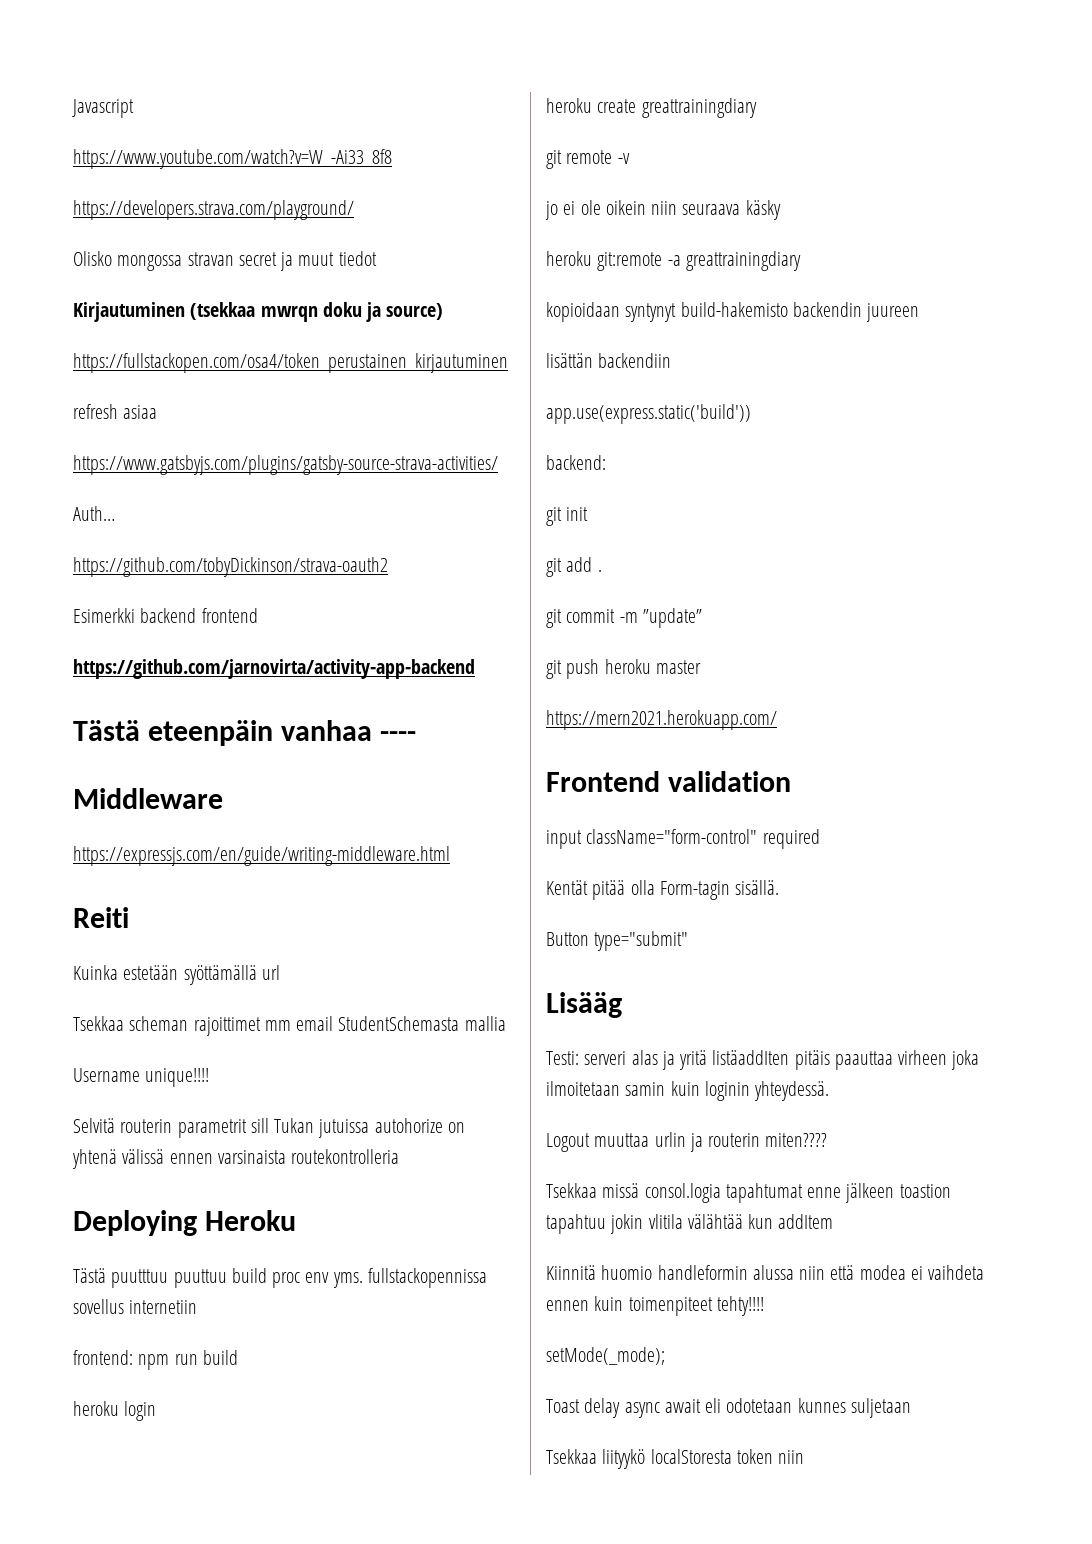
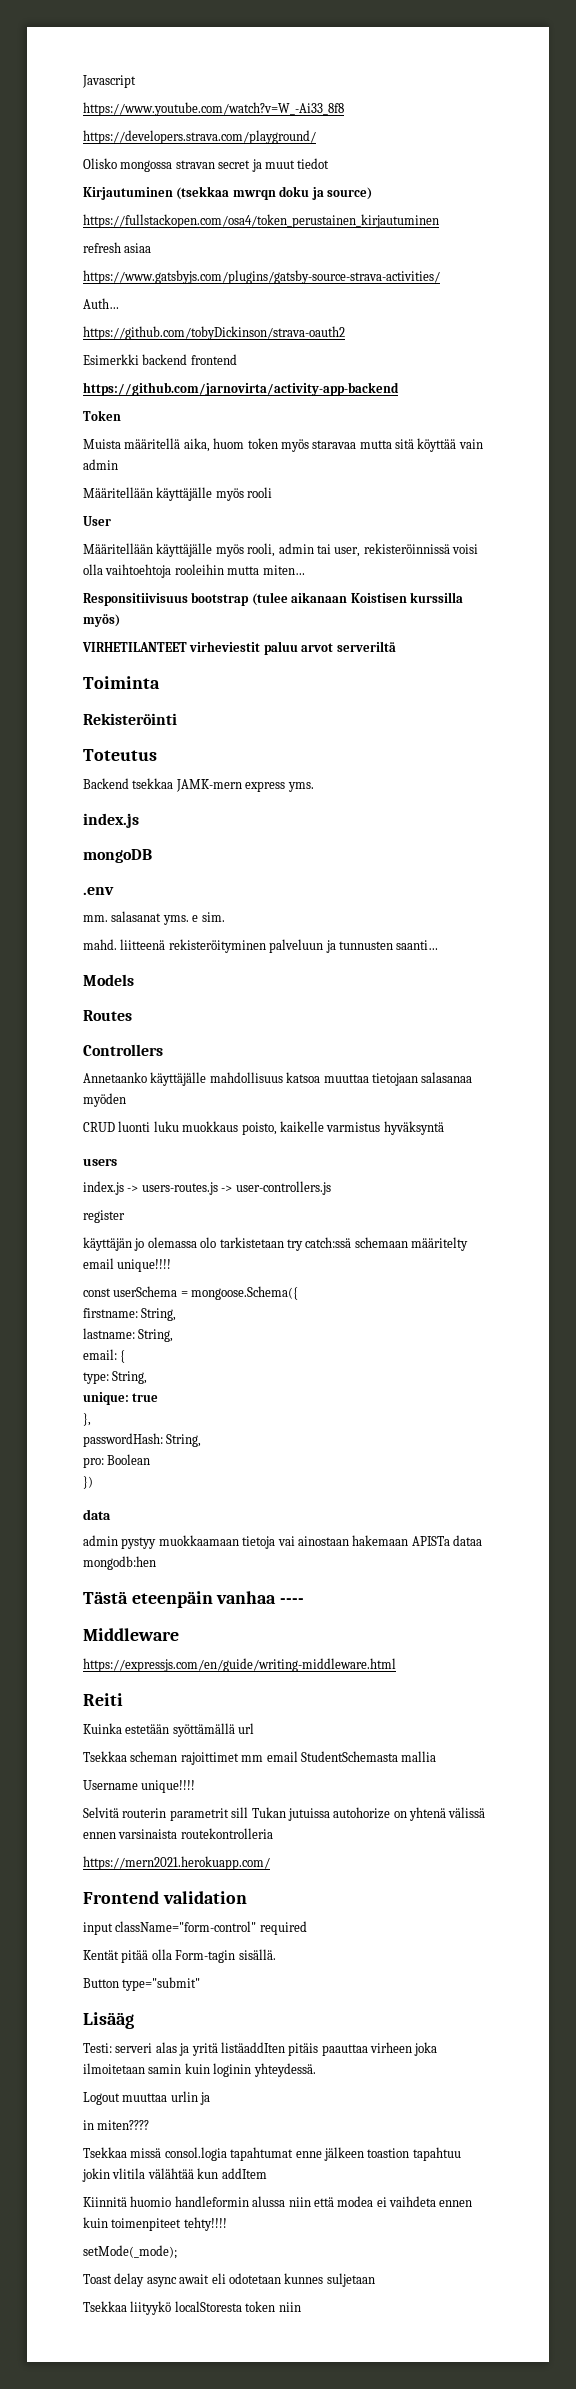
+ Token
+ Muista määritellä aika, huom token myös staravaa mutta sitä köyttää vain admin
+ Määritellään käyttäjälle myös rooli
+ User
+ Määritellään käyttäjälle myös rooli, admin tai user, rekisteröinnissä voisi olla vaihtoehtoja rooleihin mutta miten…
+ Responsitiivisuus bootstrap (tulee aikanaan Koistisen kurssilla myös)
+ VIRHETILANTEET virheviestit paluu arvot serveriltä
+ Toiminta
+ Rekisteröinti
+ Toteutus
+ Backend tsekkaa JAMK-mern express yms.
+ index.js
+ mongoDB
+ .env
+ mm. salasanat yms. e sim.
+ mahd. liitteenä rekisteröityminen palveluun ja tunnusten saanti…
+ Models
+ Routes
+ Controllers
+ Annetaanko käyttäjälle mahdollisuus katsoa muuttaa tietojaan salasanaa myöden
+ CRUD luonti luku muokkaus poisto, kaikelle varmistus hyväksyntä
+ users
+ index.js -> users-routes.js -> user-controllers.js
+ register
+ käyttäjän jo olemassa olo tarkistetaan try catch:ssä schemaan määritelty email unique!!!!
+ const userSchema = mongoose.Schema({
+ firstname: String,
+ lastname: String,
+ email: {
+ type: String,
+ unique: true
+ },
+ passwordHash: String,
+ pro: Boolean
+ })
+ data
+ admin pystyy muokkaamaan tietoja vai ainostaan hakemaan APISTa dataa mongodb:hen
- Deploying Heroku
- Tästä puutttuu puuttuu build proc env yms. fullstackopennissa sovellus internetiin
- frontend: npm run build
- heroku login
- heroku create greattrainingdiary
- git remote -v
- jo ei ole oikein niin seuraava käsky
- heroku git:remote -a greattrainingdiary
- kopioidaan syntynyt build-hakemisto backendin juureen
- lisättän backendiin
- app.use(express.static('build'))
- backend:
- git init
- git add .
- git commit -m ”update”
- git push heroku master
- Logout muuttaa urlin ja routerin miten????
+ Logout muuttaa urlin ja
+ in miten????

